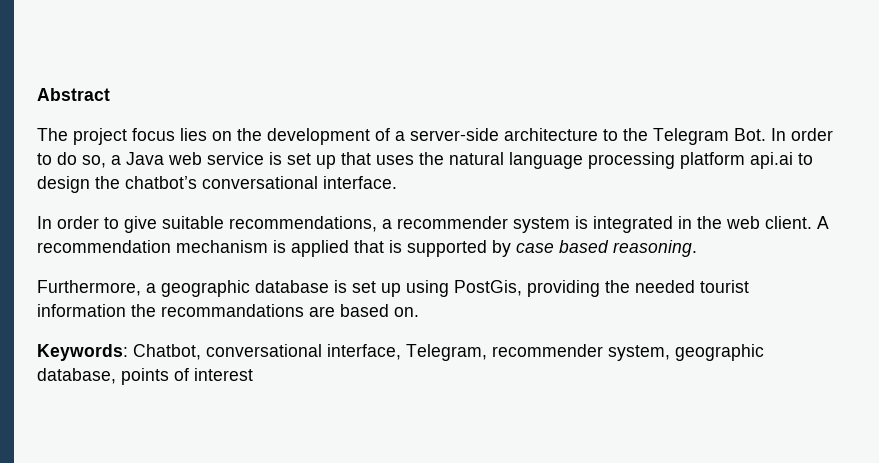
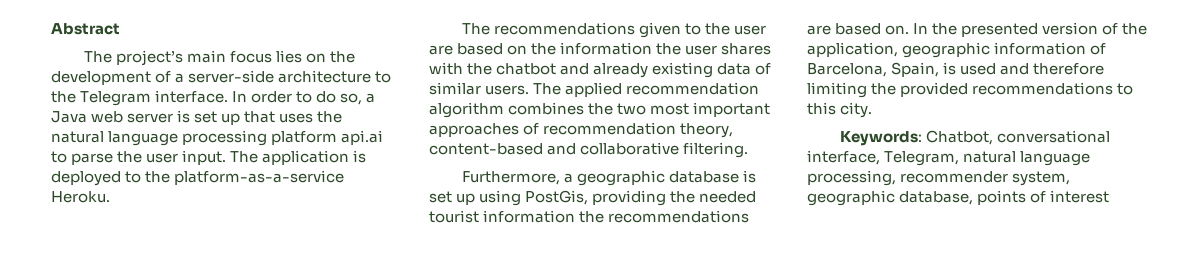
- The project focus lies on the development of a server-side architecture to the Telegram Bot. In order to do so, a Java web service is set up that uses the natural language processing platform api.ai to design the chatbot’s conversational interface.
- In order to give suitable recommendations, a recommender system is integrated in the web client. A recommendation mechanism is applied that is supported by case based reasoning.
+ The project’s main focus lies on the development of a server-side architecture to the Telegram interface. In order to do so, a Java web server is set up that uses the natural language processing platform api.ai to parse the user input. The application is deployed to the platform-as-a-service Heroku.
+ The recommendations given to the user are based on the information the user shares with the chatbot and already existing data of similar users. The applied recommendation algorithm combines the two most important approaches of recommendation theory, content-based and collaborative filtering.
- Furthermore, a geographic database is set up using PostGis, providing the needed tourist information the recommandations are based on.
+ Furthermore, a geographic database is set up using PostGis, providing the needed tourist information the recommendations are based on. In the presented version of the application, geographic information of Barcelona, Spain, is used and therefore limiting the provided recommendations to this city.
- Keywords: Chatbot, conversational interface, Telegram, recommender system, geographic database, points of interest
+ Keywords: Chatbot, conversational interface, Telegram, natural language processing, recommender system, geographic database, points of interest

